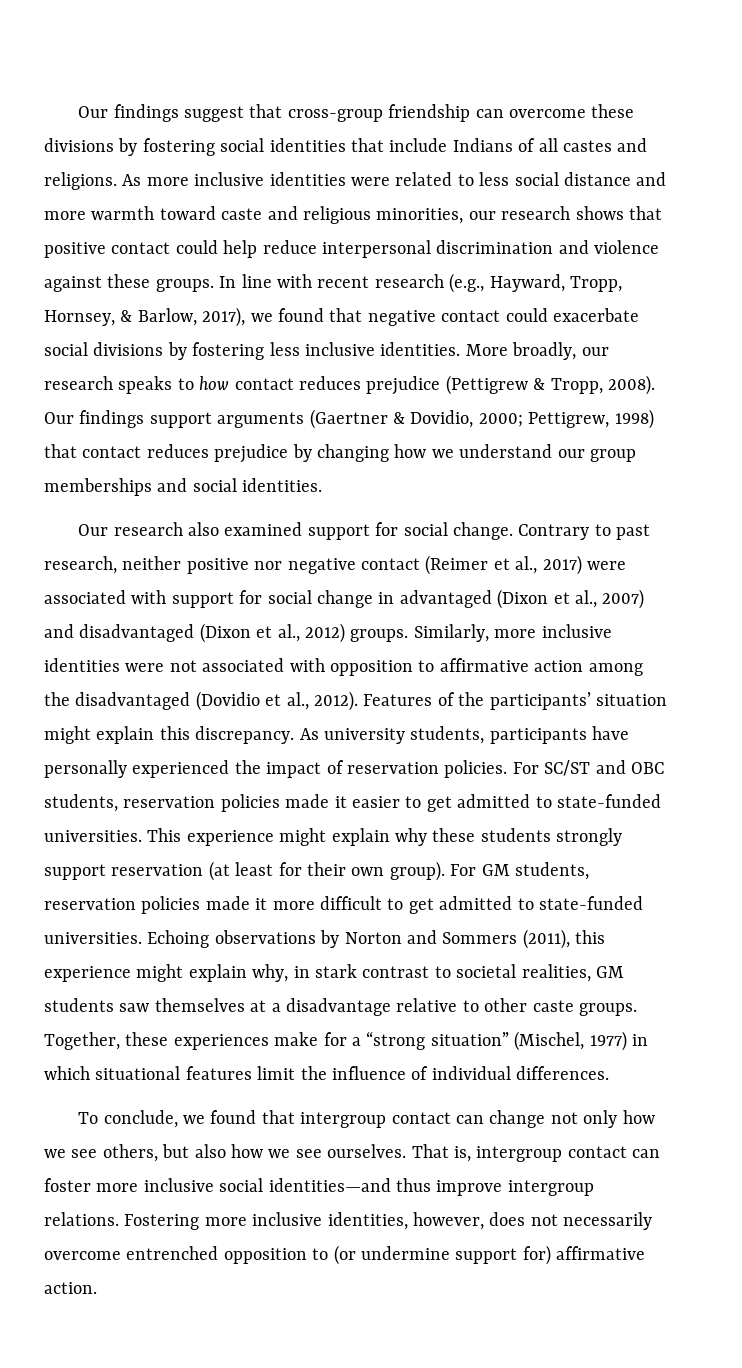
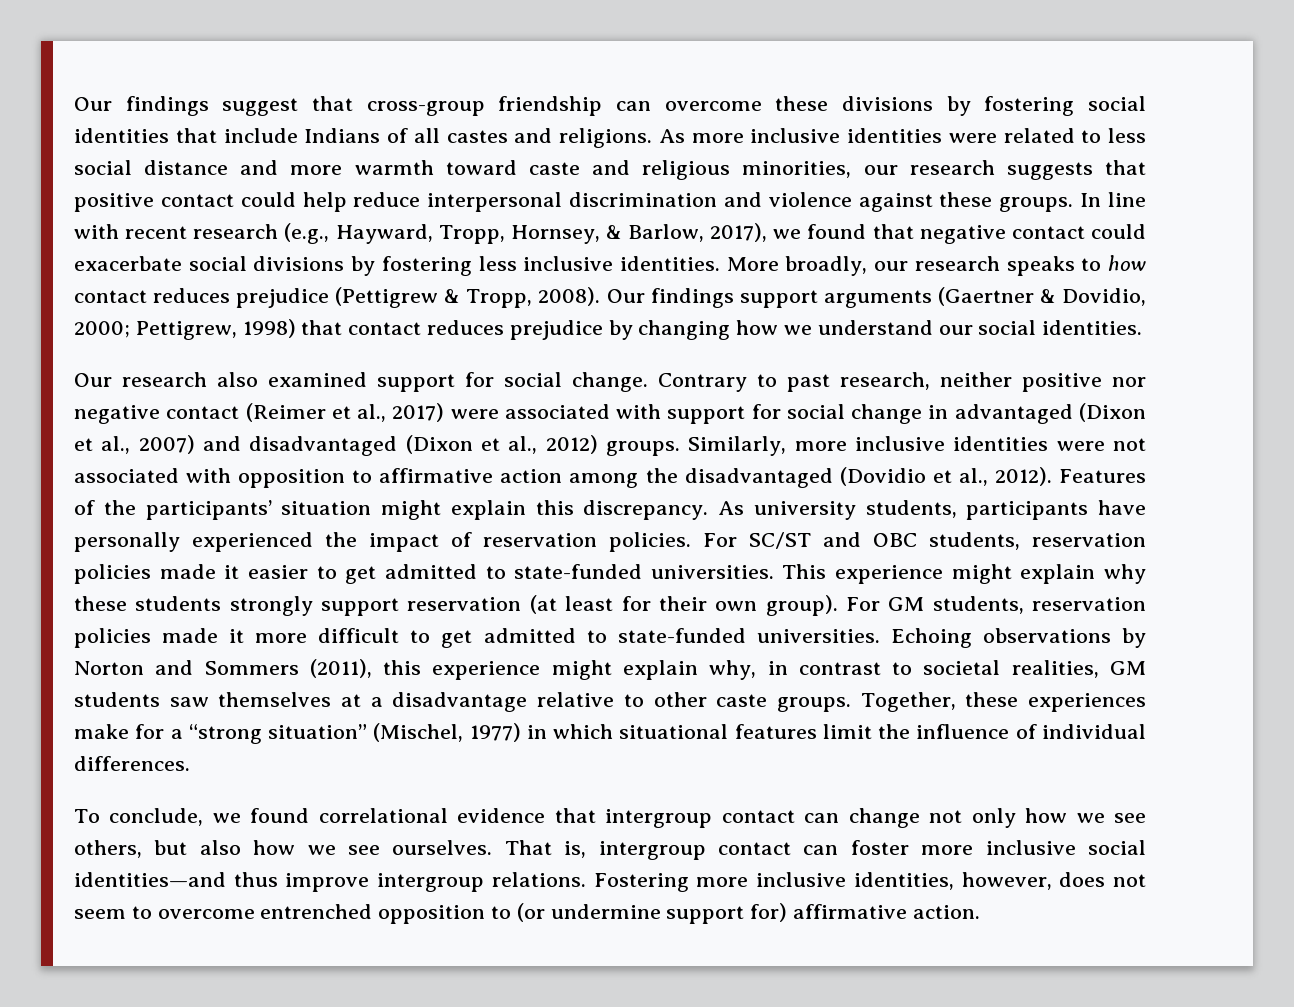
- As more inclusive identities were related to less social distance and more warmth toward caste and religious minorities, our research shows that positive contact could help reduce interpersonal discrimination and violence against these groups.
+ As more inclusive identities were related to less social distance and more warmth toward caste and religious minorities, our research suggests that positive contact could help reduce interpersonal discrimination and violence against these groups.
- Our findings support arguments (Gaertner & Dovidio, 2000; Pettigrew, 1998) that contact reduces prejudice by changing how we understand our group memberships and social identities.
+ Our findings support arguments (Gaertner & Dovidio, 2000; Pettigrew, 1998) that contact reduces prejudice by changing how we understand our social identities.
- Echoing observations by Norton and Sommers (2011), this experience might explain why, in stark contrast to societal realities, GM students saw themselves at a disadvantage relative to other caste groups.
+ Echoing observations by Norton and Sommers (2011), this experience might explain why, in contrast to societal realities, GM students saw themselves at a disadvantage relative to other caste groups.
- To conclude, we found that intergroup contact can change not only how we see others, but also how we see ourselves.
+ To conclude, we found correlational evidence that intergroup contact can change not only how we see others, but also how we see ourselves.
- Fostering more inclusive identities, however, does not necessarily overcome entrenched opposition to (or undermine support for) affirmative action.
+ Fostering more inclusive identities, however, does not seem to overcome entrenched opposition to (or undermine support for) affirmative action.

